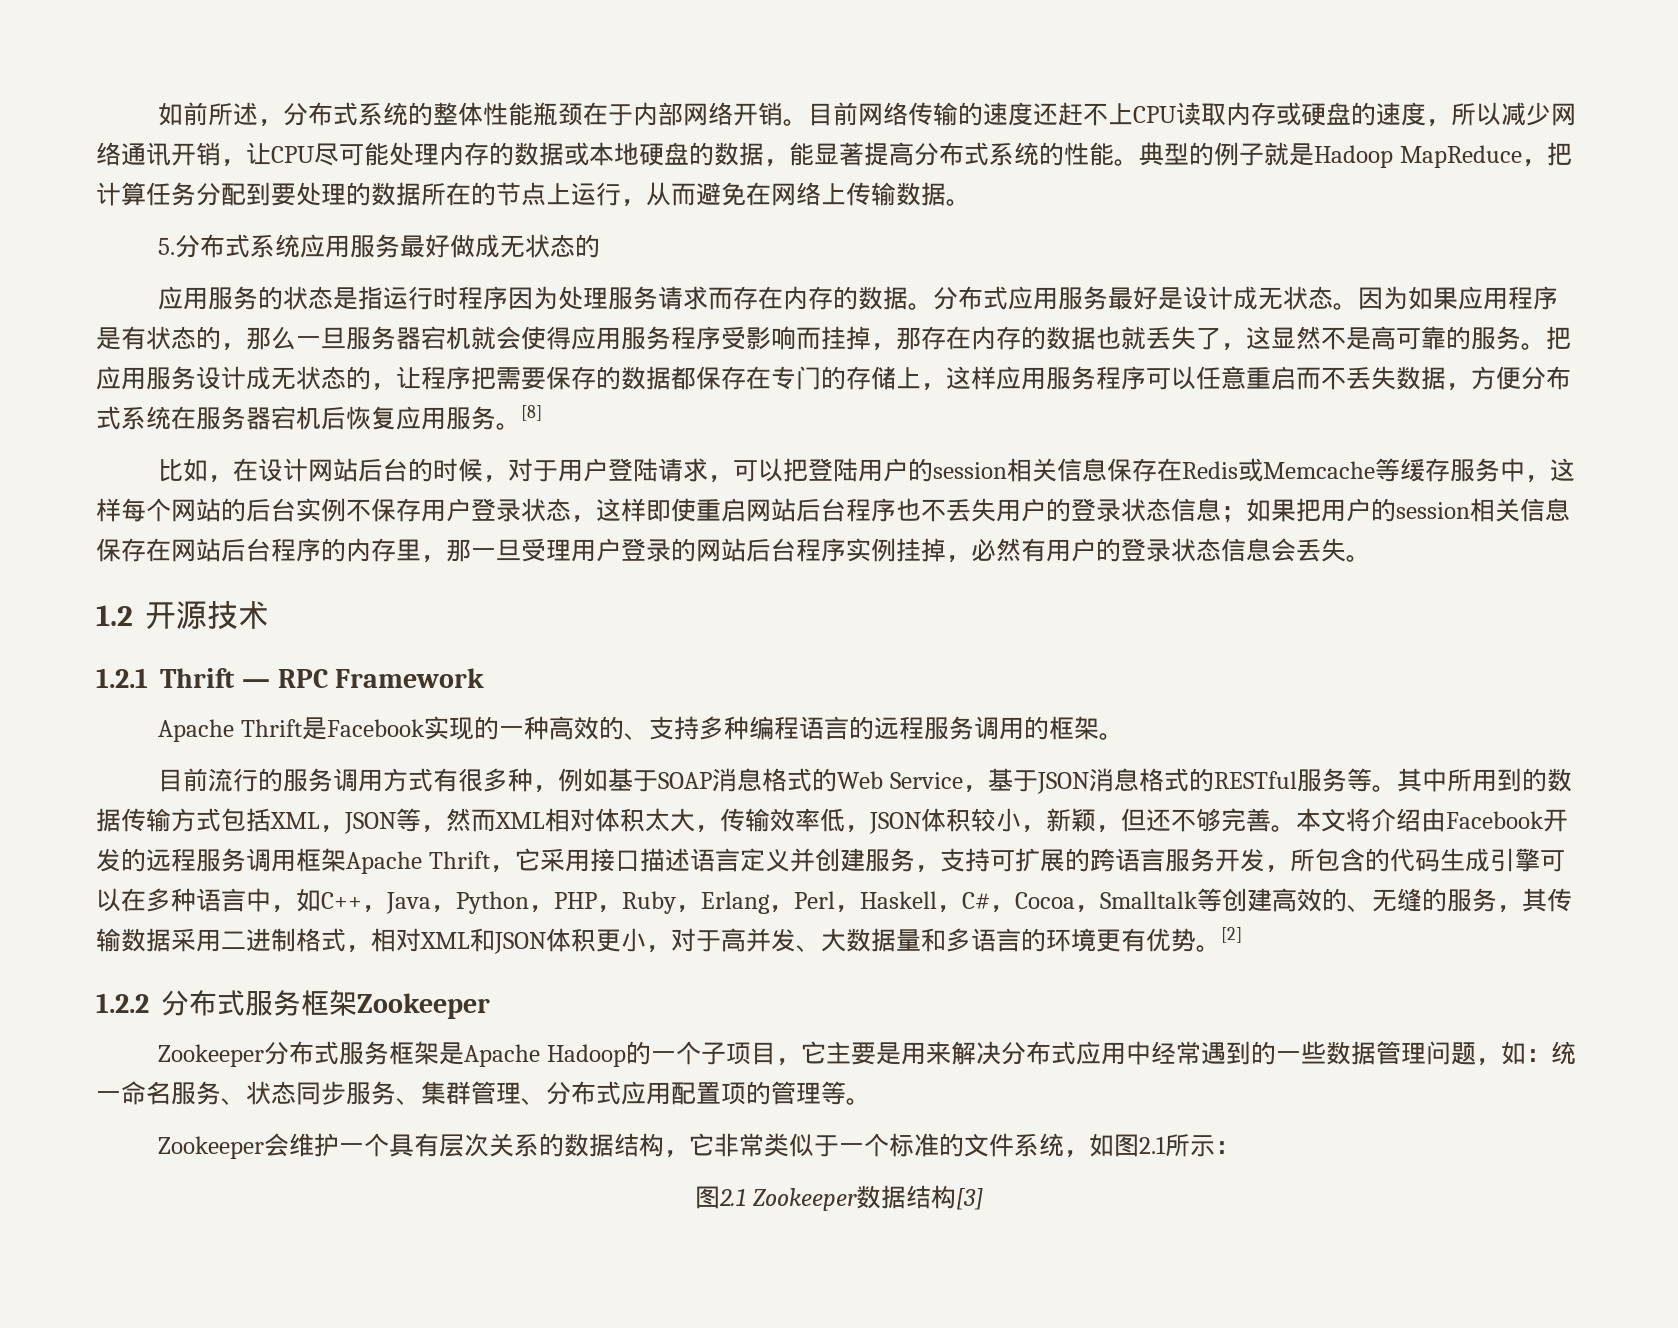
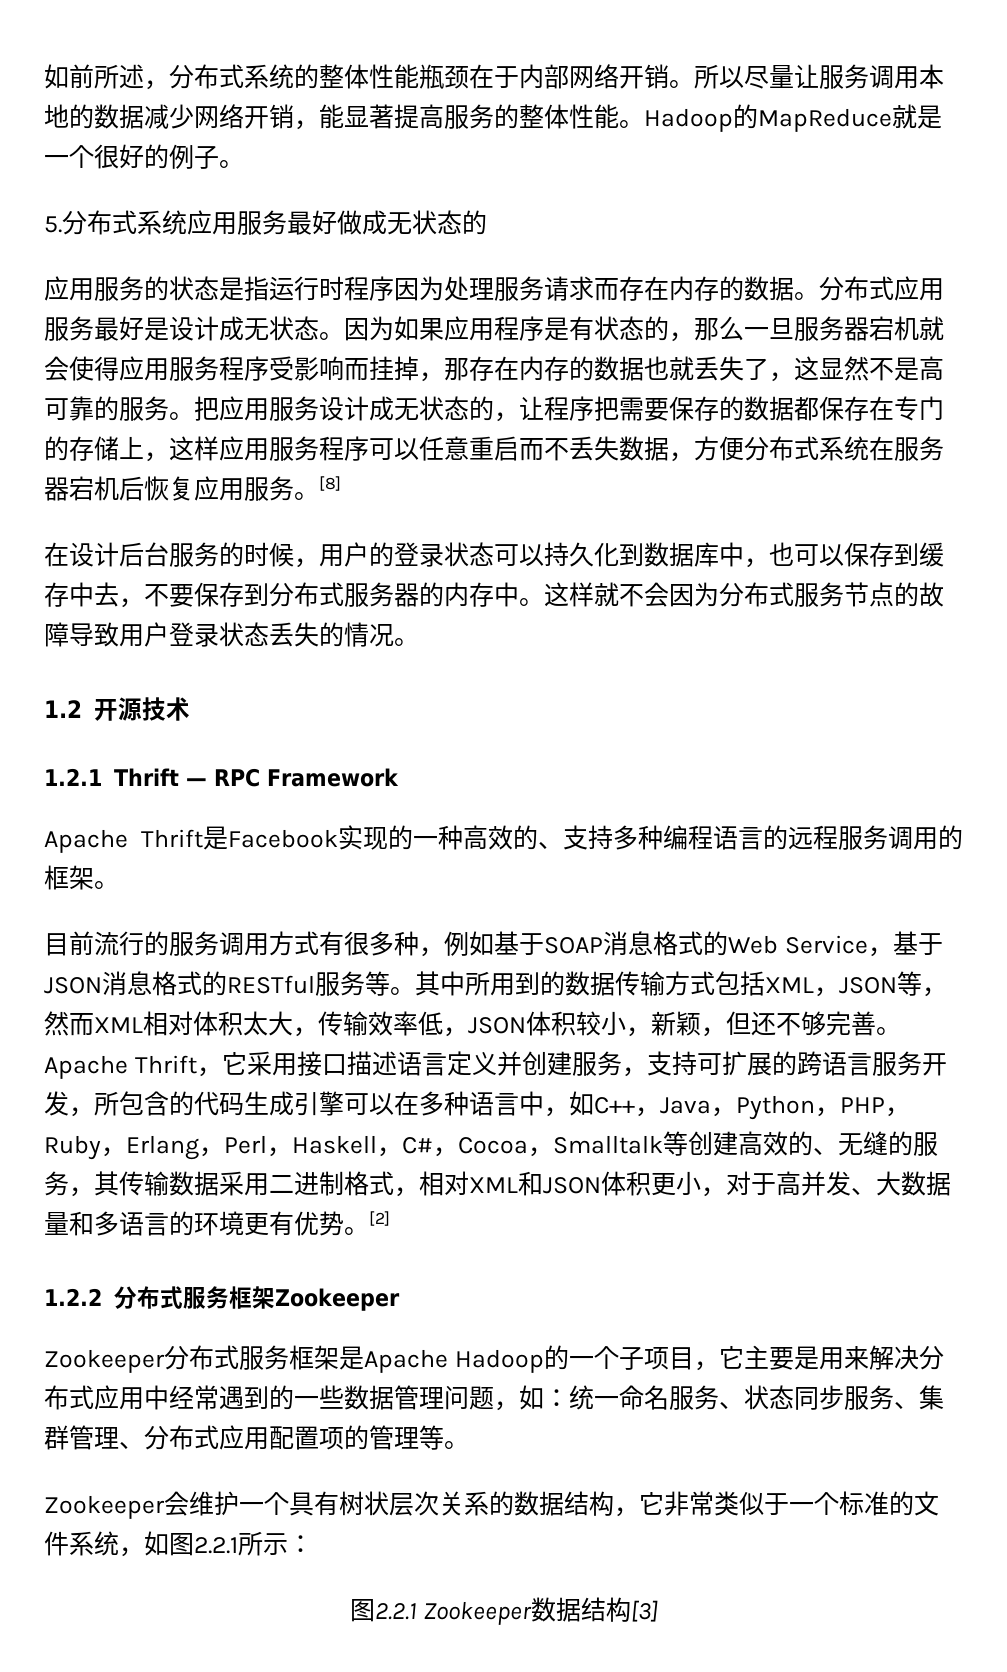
- 目前网络传输的速度还赶不上CPU读取内存或硬盘的速度，所以减少网络通讯开销，让CPU尽可能处理内存的数据或本地硬盘的数据，能显著提高分布式系统的性能。典型的例子就是Hadoop MapReduce，把计算任务分配到要处理的数据所在的节点上运行，从而避免在网络上传输数据。
+ 所以尽量让服务调用本地的数据减少网络开销，能显著提高服务的整体性能。Hadoop的MapReduce就是一个很好的例子。
- 比如，在设计网站后台的时候，对于用户登陆请求，可以把登陆用户的session相关信息保存在Redis或Memcache等缓存服务中，这样每个网站的后台实例不保存用户登录状态，这样即使重启网站后台程序也不丢失用户的登录状态信息；如果把用户的session相关信息保存在网站后台程序的内存里，那一旦受理用户登录的网站后台程序实例挂掉，必然有用户的登录状态信息会丢失。
+ 在设计后台服务的时候，用户的登录状态可以持久化到数据库中，也可以保存到缓存中去，不要保存到分布式服务器的内存中。这样就不会因为分布式服务节点的故障导致用户登录状态丢失的情况。
- 本文将介绍由Facebook开发的远程服务调用框架Apache Thrift，它采用接口描述语言定义并创建服务，支持可扩展的跨语言服务开发，所包含的代码生成引擎可以在多种语言中，如C++，Java，Python，PHP，Ruby，Erlang，Perl，Haskell，C#，Cocoa，Smalltalk等创建高效的、无缝的服务，其传输数据采用二进制格式，相对XML和JSON体积更小，对于高并发、大数据量和多语言的环境更有优势。
+ Apache Thrift，它采用接口描述语言定义并创建服务，支持可扩展的跨语言服务开发，所包含的代码生成引擎可以在多种语言中，如C++，Java，Python，PHP，Ruby，Erlang，Perl，Haskell，C#，Cocoa，Smalltalk等创建高效的、无缝的服务，其传输数据采用二进制格式，相对XML和JSON体积更小，对于高并发、大数据量和多语言的环境更有优势。
- Zookeeper会维护一个具有层次关系的数据结构，它非常类似于一个标准的文件系统，如图2.1所示：
+ Zookeeper会维护一个具有树状层次关系的数据结构，它非常类似于一个标准的文件系统，如图2.2.1所示：
- 图2.1 Zookeeper数据结构[3]
+ 图2.2.1 Zookeeper数据结构[3]

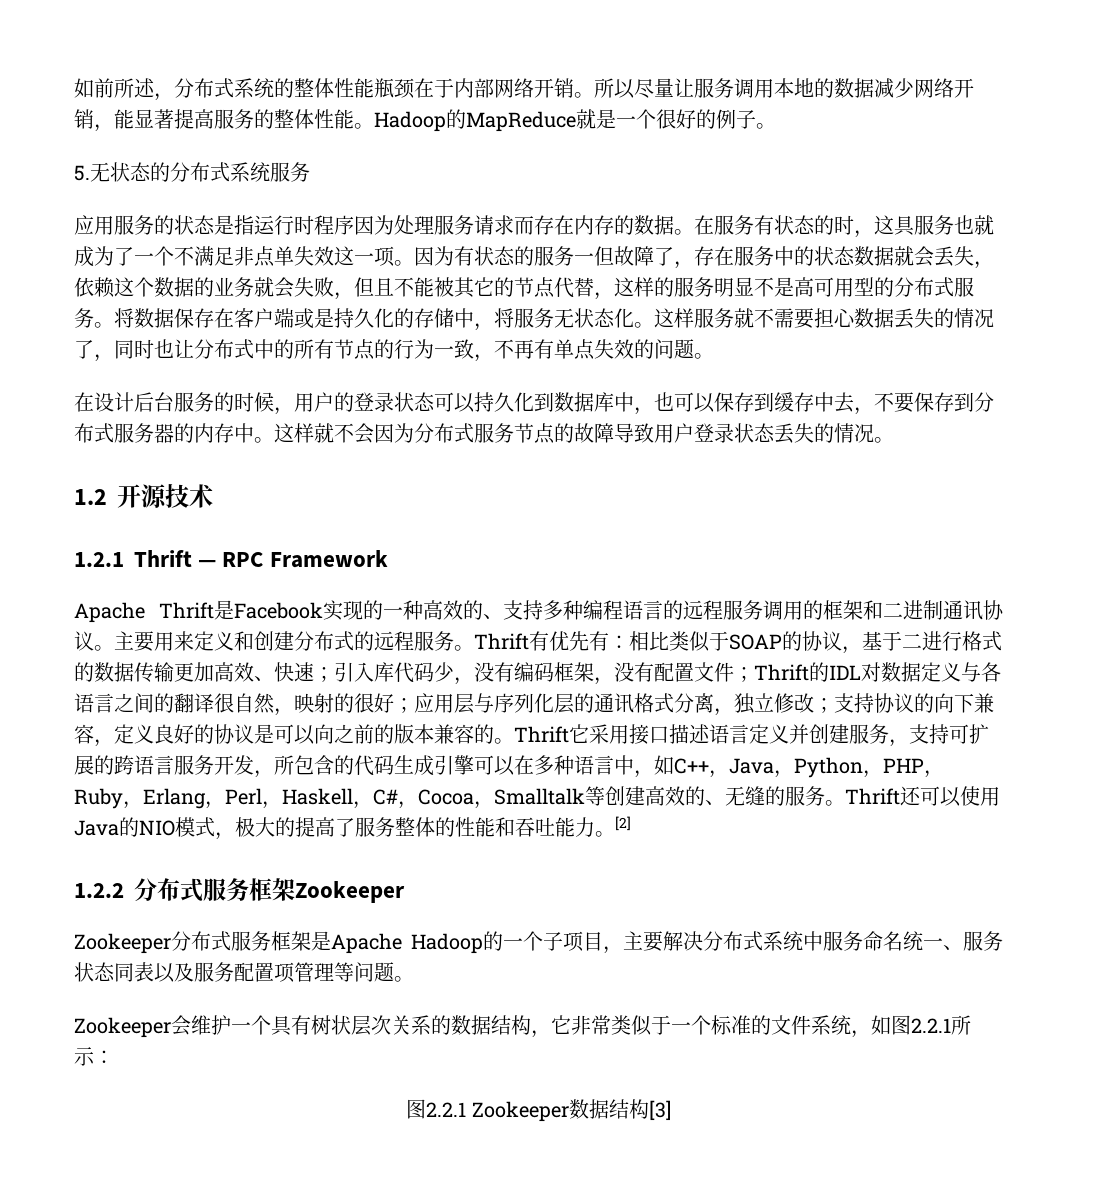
- 5.分布式系统应用服务最好做成无状态的
+ 5.无状态的分布式系统服务
- 分布式应用服务最好是设计成无状态。因为如果应用程序是有状态的，那么一旦服务器宕机就会使得应用服务程序受影响而挂掉，那存在内存的数据也就丢失了，这显然不是高可靠的服务。把应用服务设计成无状态的，让程序把需要保存的数据都保存在专门的存储上，这样应用服务程序可以任意重启而不丢失数据，方便分布式系统在服务器宕机后恢复应用服务。[8]
+ 在服务有状态的时，这具服务也就成为了一个不满足非点单失效这一项。因为有状态的服务一但故障了，存在服务中的状态数据就会丢失，依赖这个数据的业务就会失败，但且不能被其它的节点代替，这样的服务明显不是高可用型的分布式服务。将数据保存在客户端或是持久化的存储中，将服务无状态化。这样服务就不需要担心数据丢失的情况了，同时也让分布式中的所有节点的行为一致，不再有单点失效的问题。
- Apache Thrift是Facebook实现的一种高效的、支持多种编程语言的远程服务调用的框架。
- 目前流行的服务调用方式有很多种，例如基于SOAP消息格式的Web Service，基于JSON消息格式的RESTful服务等。其中所用到的数据传输方式包括XML，JSON等，然而XML相对体积太大，传输效率低，JSON体积较小，新颖，但还不够完善。Apache Thrift，它采用接口描述语言定义并创建服务，支持可扩展的跨语言服务开发，所包含的代码生成引擎可以在多种语言中，如C++，Java，Python，PHP，Ruby，Erlang，Perl，Haskell，C#，Cocoa，Smalltalk等创建高效的、无缝的服务，其传输数据采用二进制格式，相对XML和JSON体积更小，对于高并发、大数据量和多语言的环境更有优势。
+ Apache Thrift是Facebook实现的一种高效的、支持多种编程语言的远程服务调用的框架和二进制通讯协议。主要用来定义和创建分布式的远程服务。Thrift有优先有：相比类似于SOAP的协议，基于二进行格式的数据传输更加高效、快速；引入库代码少，没有编码框架，没有配置文件；Thrift的IDL对数据定义与各语言之间的翻译很自然，映射的很好；应用层与序列化层的通讯格式分离，独立修改；支持协议的向下兼容，定义良好的协议是可以向之前的版本兼容的。Thrift它采用接口描述语言定义并创建服务，支持可扩展的跨语言服务开发，所包含的代码生成引擎可以在多种语言中，如C++，Java，Python，PHP，Ruby，Erlang，Perl，Haskell，C#，Cocoa，Smalltalk等创建高效的、无缝的服务。Thrift还可以使用Java的NIO模式，极大的提高了服务整体的性能和吞吐能力。
- Zookeeper分布式服务框架是Apache Hadoop的一个子项目，它主要是用来解决分布式应用中经常遇到的一些数据管理问题，如：统一命名服务、状态同步服务、集群管理、分布式应用配置项的管理等。
+ Zookeeper分布式服务框架是Apache Hadoop的一个子项目，主要解决分布式系统中服务命名统一、服务状态同表以及服务配置项管理等问题。

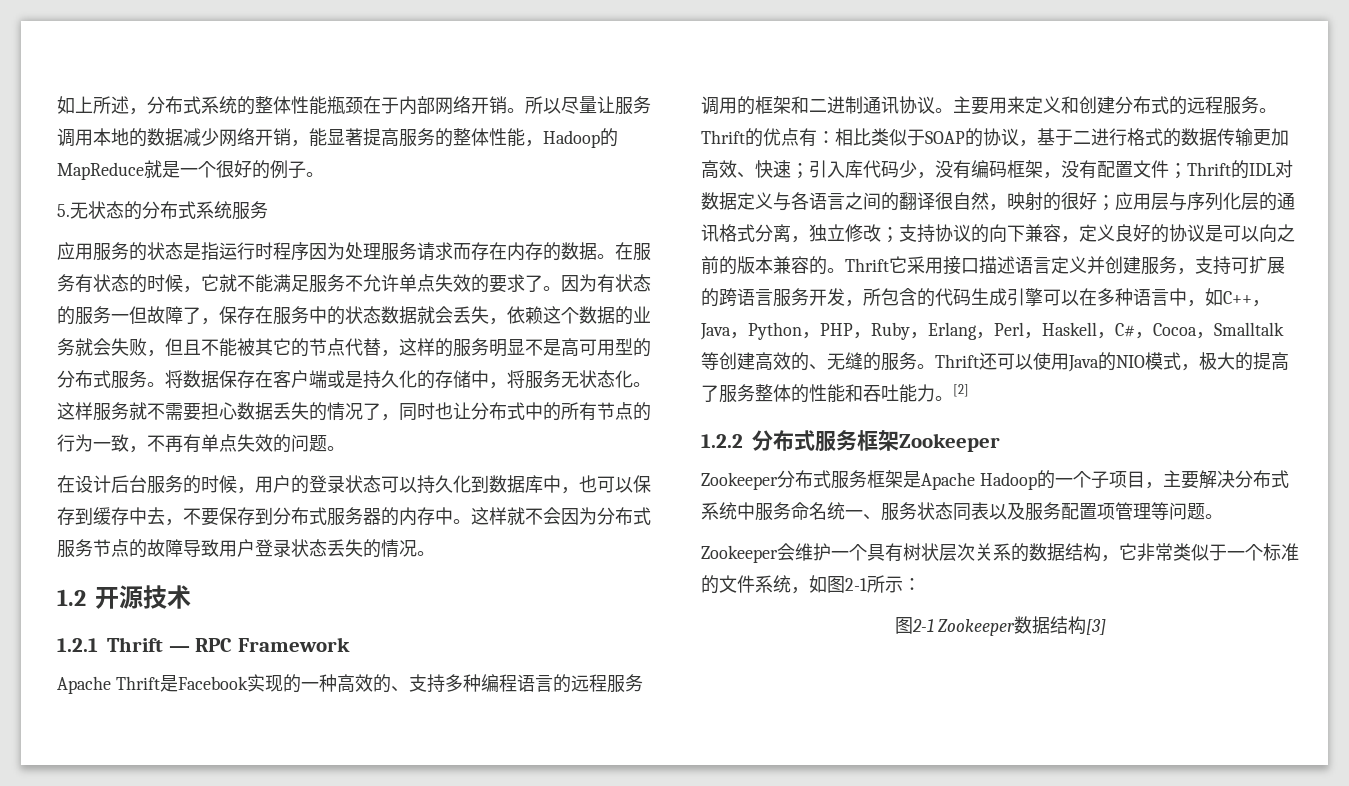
- 如前所述，分布式系统的整体性能瓶颈在于内部网络开销。
+ 如上所述，分布式系统的整体性能瓶颈在于内部网络开销。
- 所以尽量让服务调用本地的数据减少网络开销，能显著提高服务的整体性能。Hadoop的MapReduce就是一个很好的例子。
+ 所以尽量让服务调用本地的数据减少网络开销，能显著提高服务的整体性能，Hadoop的MapReduce就是一个很好的例子。
- 在服务有状态的时，这具服务也就成为了一个不满足非点单失效这一项。
+ 在服务有状态的时候，它就不能满足服务不允许单点失效的要求了。
- 因为有状态的服务一但故障了，存在服务中的状态数据就会丢失，依赖这个数据的业务就会失败，但且不能被其它的节点代替，这样的服务明显不是高可用型的分布式服务。
+ 因为有状态的服务一但故障了，保存在服务中的状态数据就会丢失，依赖这个数据的业务就会失败，但且不能被其它的节点代替，这样的服务明显不是高可用型的分布式服务。
- Thrift有优先有：
+ Thrift的优点有：
- Zookeeper会维护一个具有树状层次关系的数据结构，它非常类似于一个标准的文件系统，如图2.2.1所示：
+ Zookeeper会维护一个具有树状层次关系的数据结构，它非常类似于一个标准的文件系统，如图2-1所示：
- 图2.2.1 Zookeeper数据结构[3]
+ 图2-1 Zookeeper数据结构[3]

